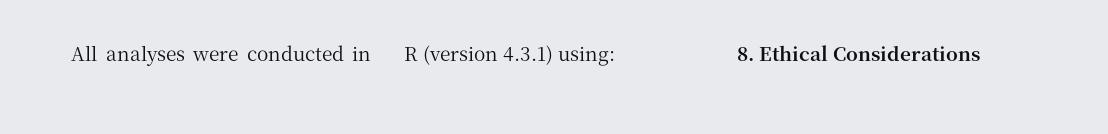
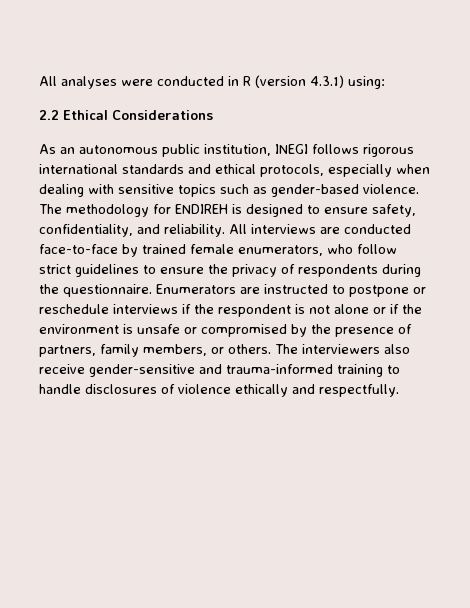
- 8. Ethical Considerations
+ 2.2 Ethical Considerations
+ As an autonomous public institution, INEGI follows rigorous international standards and ethical protocols, especially when dealing with sensitive topics such as gender-based violence. The methodology for ENDIREH is designed to ensure safety, confidentiality, and reliability. All interviews are conducted face-to-face by trained female enumerators, who follow strict guidelines to ensure the privacy of respondents during the questionnaire. Enumerators are instructed to postpone or reschedule interviews if the respondent is not alone or if the environment is unsafe or compromised by the presence of partners, family members, or others. The interviewers also receive gender-sensitive and trauma-informed training to handle disclosures of violence ethically and respectfully.

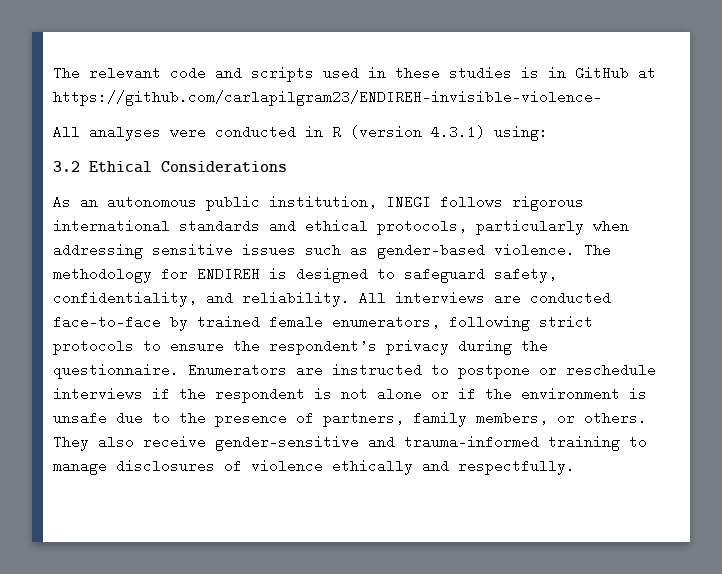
+ The relevant code and scripts used in these studies is in GitHub at https://github.com/carlapilgram23/ENDIREH-invisible-violence-
- 2.2 Ethical Considerations
+ 3.2 Ethical Considerations
- As an autonomous public institution, INEGI follows rigorous international standards and ethical protocols, especially when dealing with sensitive topics such as gender-based violence.
+ As an autonomous public institution, INEGI follows rigorous international standards and ethical protocols, particularly when addressing sensitive issues such as gender-based violence.
- The methodology for ENDIREH is designed to ensure safety, confidentiality, and reliability.
+ The methodology for ENDIREH is designed to safeguard safety, confidentiality, and reliability.
- All interviews are conducted face-to-face by trained female enumerators, who follow strict guidelines to ensure the privacy of respondents during the questionnaire.
+ All interviews are conducted face-to-face by trained female enumerators, following strict protocols to ensure the respondent’s privacy during the questionnaire.
- Enumerators are instructed to postpone or reschedule interviews if the respondent is not alone or if the environment is unsafe or compromised by the presence of partners, family members, or others.
+ Enumerators are instructed to postpone or reschedule interviews if the respondent is not alone or if the environment is unsafe due to the presence of partners, family members, or others.
- The interviewers also receive gender-sensitive and trauma-informed training to handle disclosures of violence ethically and respectfully.
+ They also receive gender-sensitive and trauma-informed training to manage disclosures of violence ethically and respectfully.

